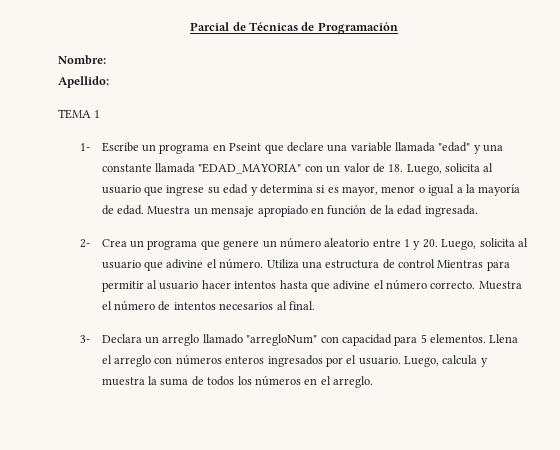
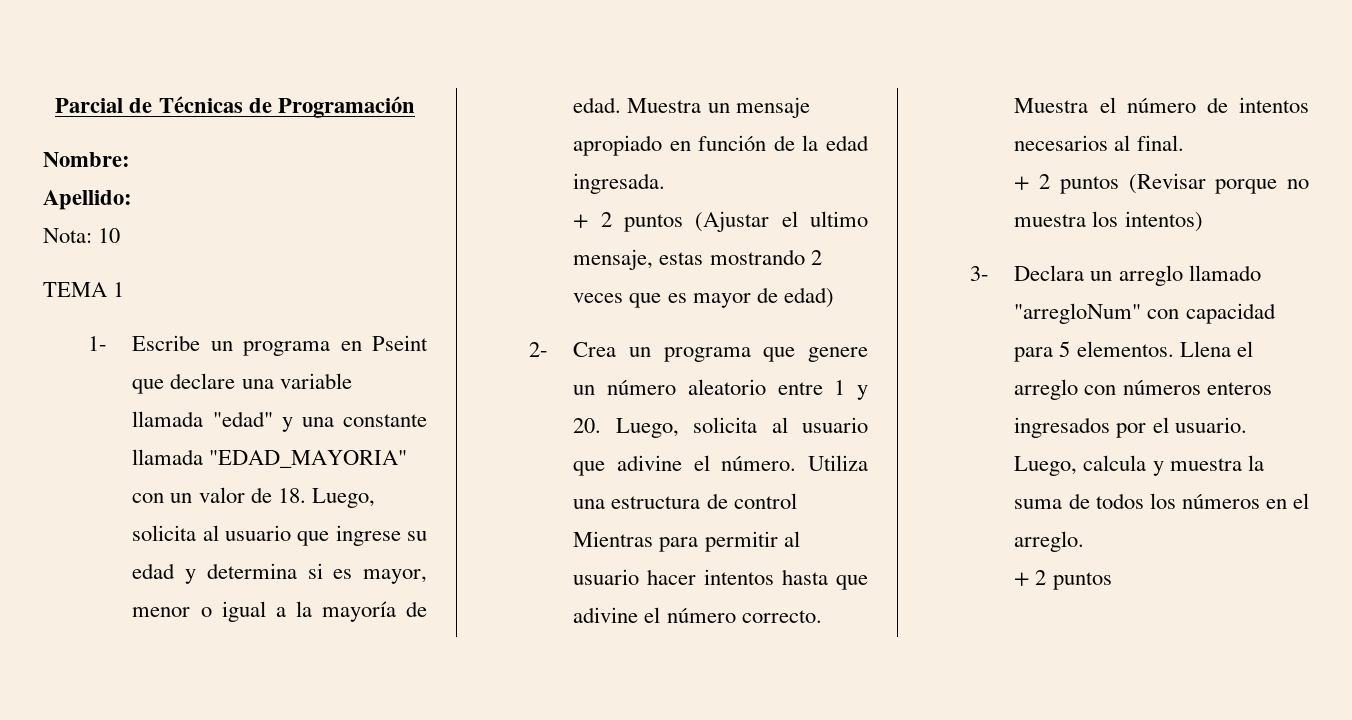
+ Nota: 10
+ + 2 puntos (Ajustar el ultimo mensaje, estas mostrando 2 veces que es mayor de edad)
+ + 2 puntos (Revisar porque no muestra los intentos)
  Luego, calcula y muestra la suma de todos los números en el arreglo.
+ + 2 puntos

